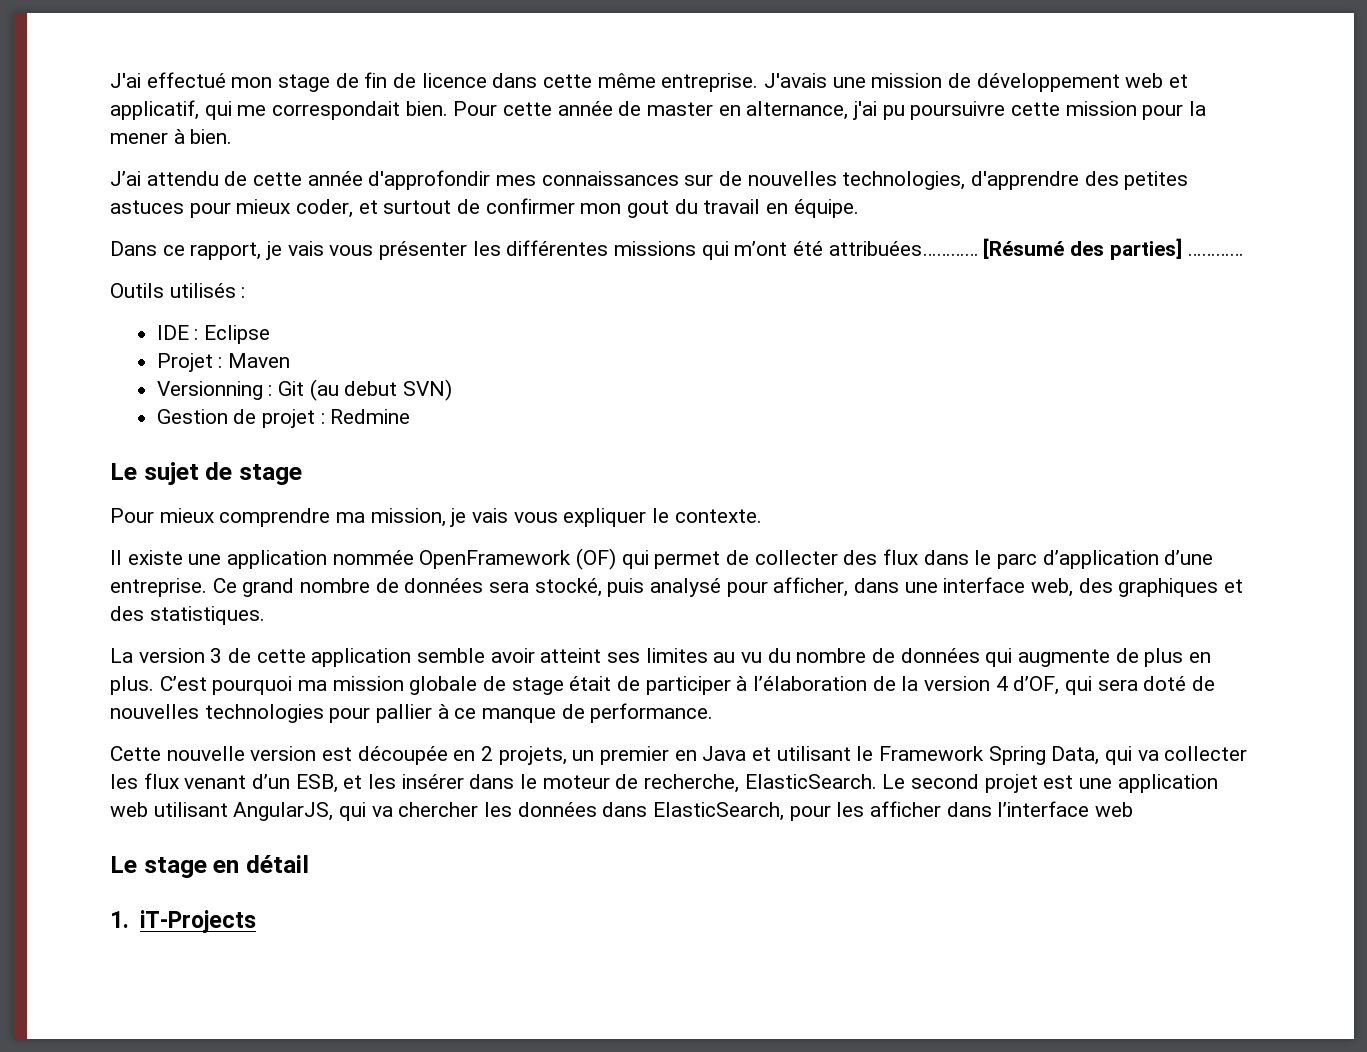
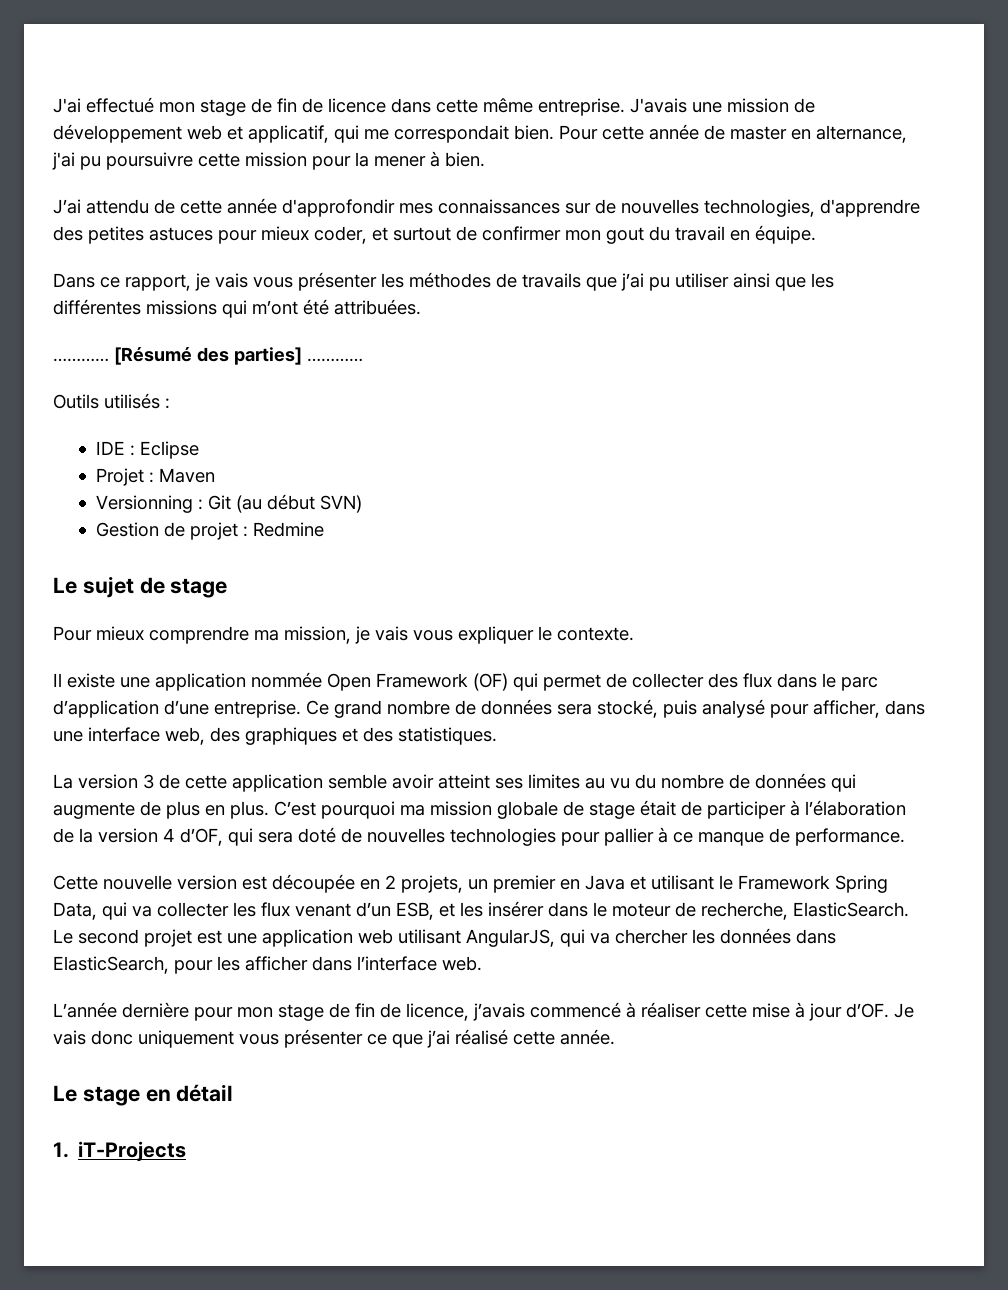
- Dans ce rapport, je vais vous présenter les différentes missions qui m’ont été attribuées…………
+ Dans ce rapport, je vais vous présenter les méthodes de travails que j’ai pu utiliser ainsi que les différentes missions qui m’ont été attribuées.
+ …………
- Versionning : Git (au debut SVN)
+ Versionning : Git (au début SVN)
- Il existe une application nommée OpenFramework (OF) qui permet de collecter des flux dans le parc d’application d’une entreprise.
+ Il existe une application nommée Open Framework (OF) qui permet de collecter des flux dans le parc d’application d’une entreprise.
- Le second projet est une application web utilisant AngularJS, qui va chercher les données dans ElasticSearch, pour les afficher dans l’interface web
+ Le second projet est une application web utilisant AngularJS, qui va chercher les données dans ElasticSearch, pour les afficher dans l’interface web.
+ L’année dernière pour mon stage de fin de licence, j’avais commencé à réaliser cette mise à jour d’OF. Je vais donc uniquement vous présenter ce que j’ai réalisé cette année.

